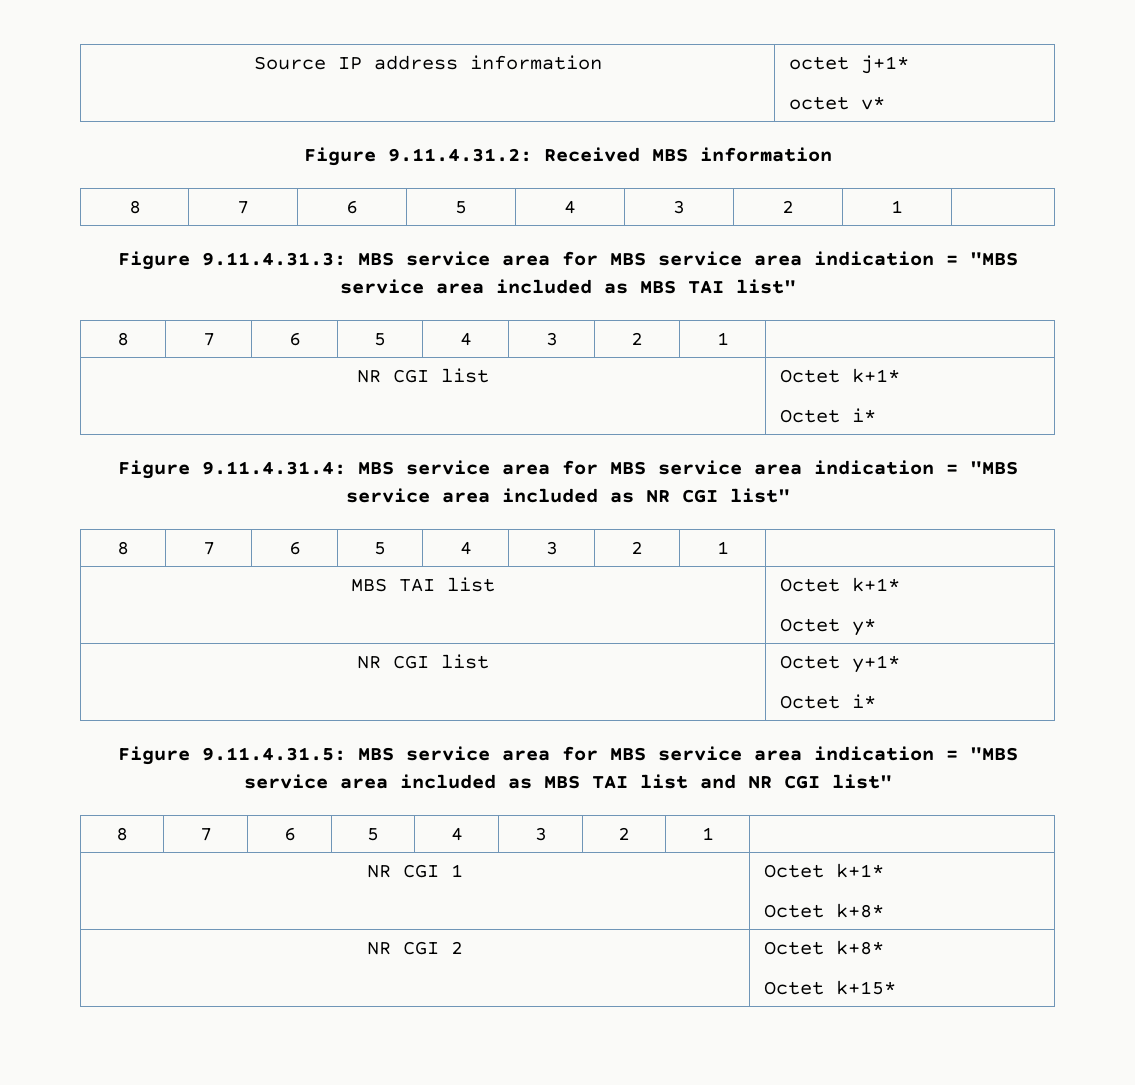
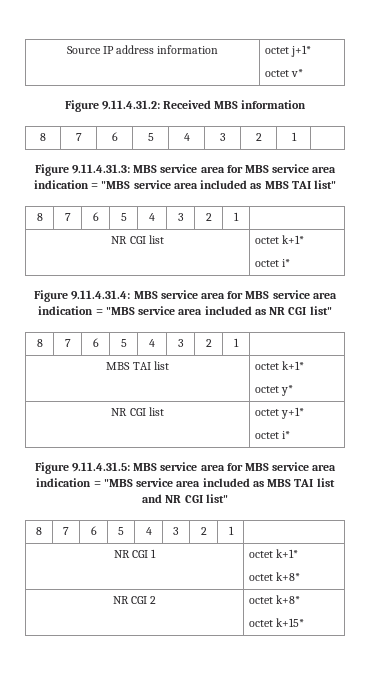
- NR CGI list | Octet k+1*
- Octet i*
+ NR CGI list | octet k+1*
+ octet i*
- MBS TAI list | Octet k+1*
- Octet y*
+ MBS TAI list | octet k+1*
+ octet y*
- NR CGI list | Octet y+1*
- Octet i*
+ NR CGI list | octet y+1*
+ octet i*
- NR CGI 1 | Octet k+1*
- Octet k+8*
+ NR CGI 1 | octet k+1*
+ octet k+8*
- NR CGI 2 | Octet k+8*
- Octet k+15*
+ NR CGI 2 | octet k+8*
+ octet k+15*

